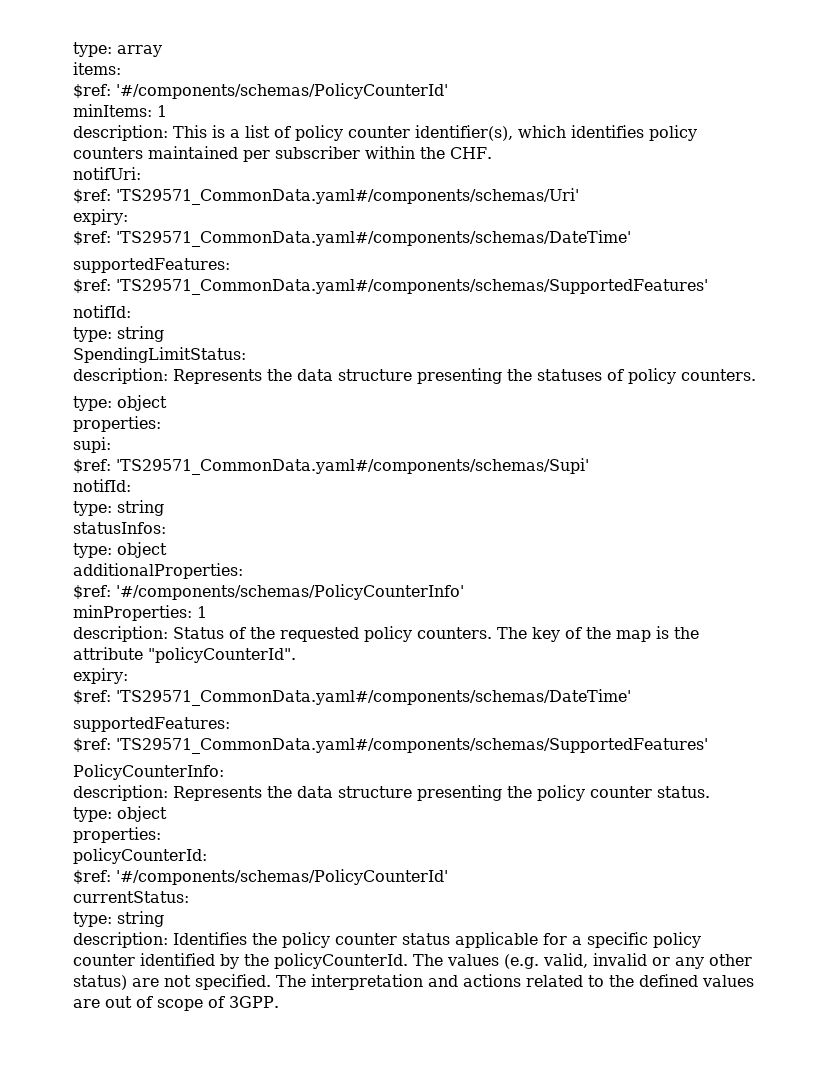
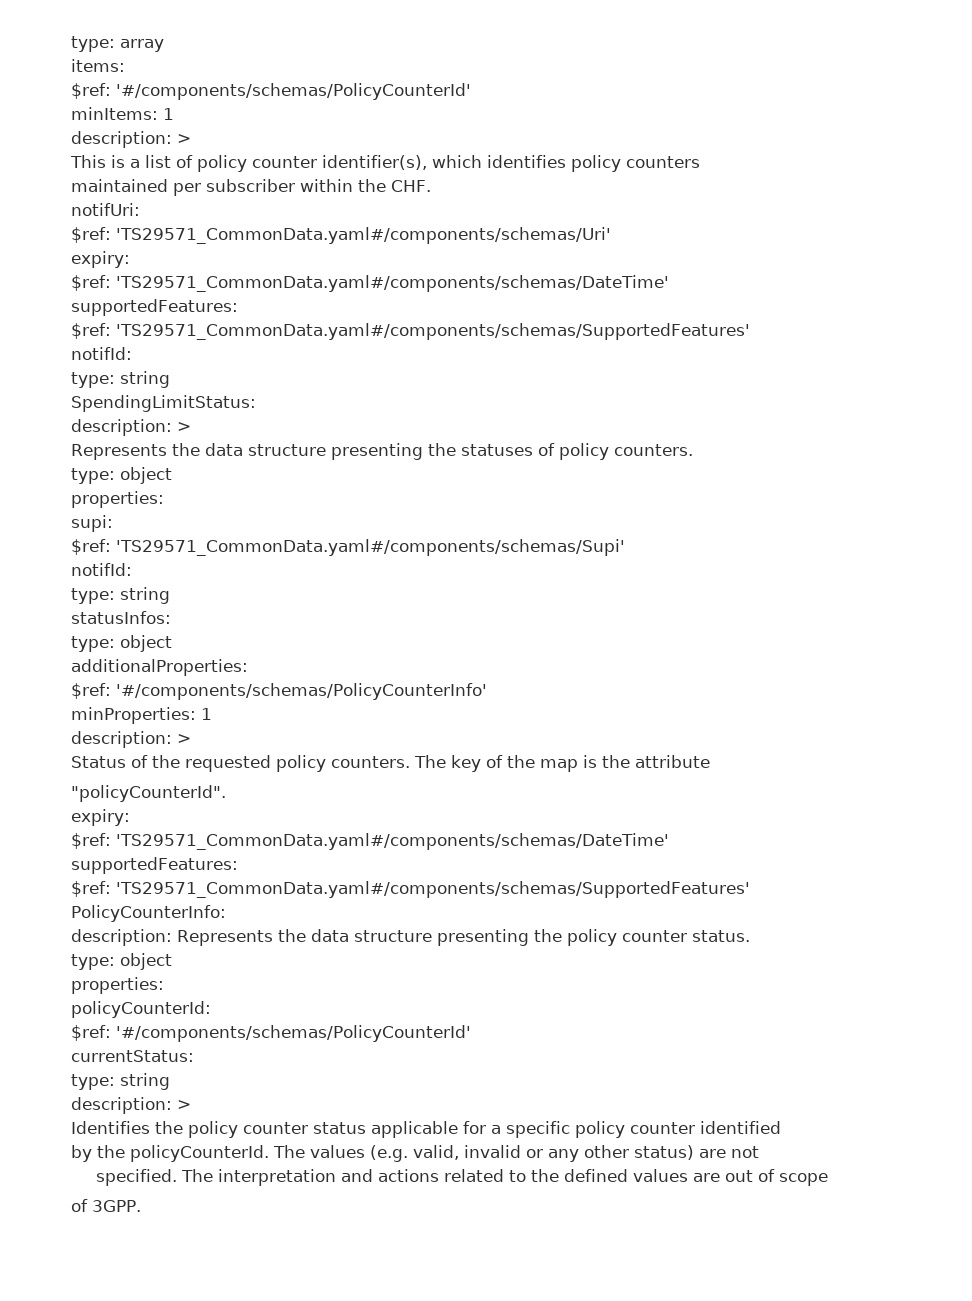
  minItems: 1
- description: This is a list of policy counter identifier(s), which identifies policy counters maintained per subscriber within the CHF.
+ description: >
+ This is a list of policy counter identifier(s), which identifies policy counters
+ maintained per subscriber within the CHF.
  SpendingLimitStatus:
- description: Represents the data structure presenting the statuses of policy counters.
+ description: >
+ Represents the data structure presenting the statuses of policy counters.
  minProperties: 1
- description: Status of the requested policy counters.
+ description: >
+ Status of the requested policy counters.
- The key of the map is the attribute "policyCounterId".
+ The key of the map is the attribute
+ "policyCounterId".
  currentStatus:
  type: string
- description: Identifies the policy counter status applicable for a specific policy counter identified by the policyCounterId.
+ description: >
+ Identifies the policy counter status applicable for a specific policy counter identified
+ by the policyCounterId.
- The values (e.g. valid, invalid or any other status) are not specified.
+ The values (e.g. valid, invalid or any other status) are not
+ specified.
- The interpretation and actions related to the defined values are out of scope of 3GPP.
+ The interpretation and actions related to the defined values are out of scope
+ of 3GPP.

